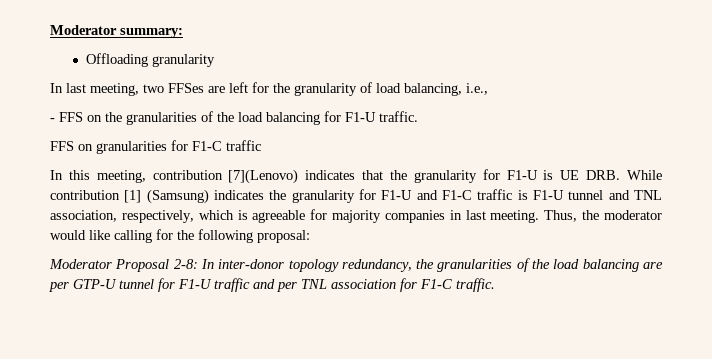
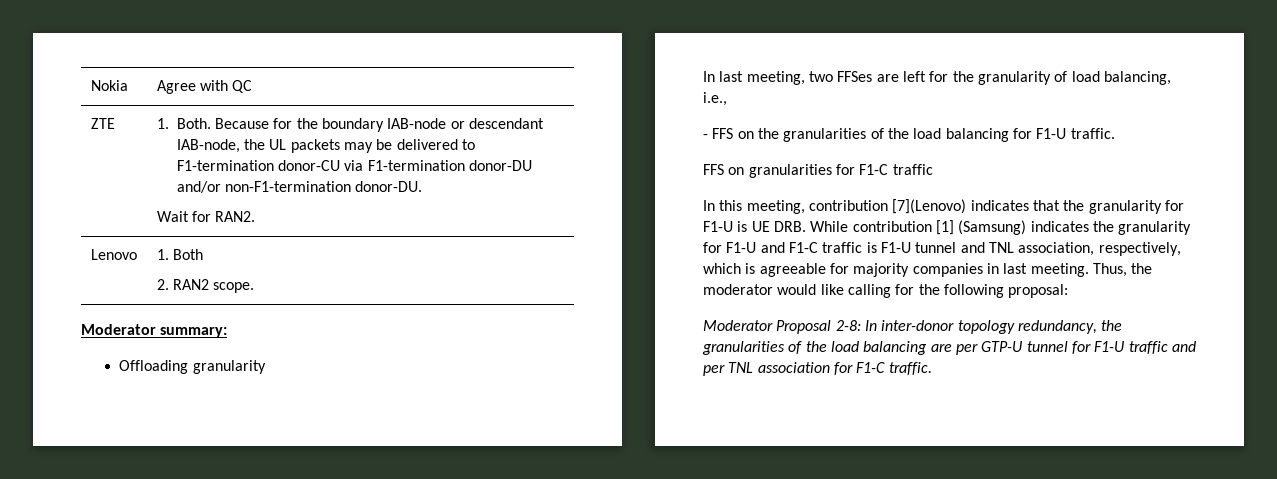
+ Nokia | Agree with QC
+ ZTE | 1. Both. Because for the boundary IAB-node or descendant IAB-node, the UL packets may be delivered to F1-termination donor-CU via F1-termination donor-DU and/or non-F1-termination donor-DU.
+ Wait for RAN2.
+ Lenovo | 1. Both
+ 2. RAN2 scope.

